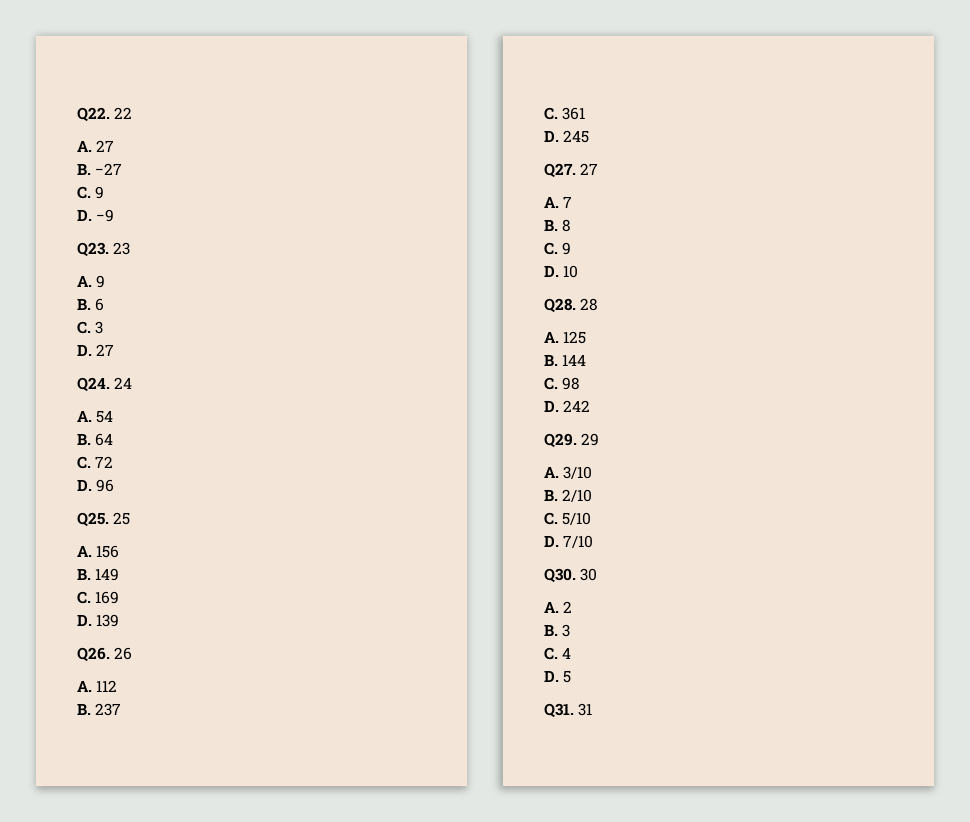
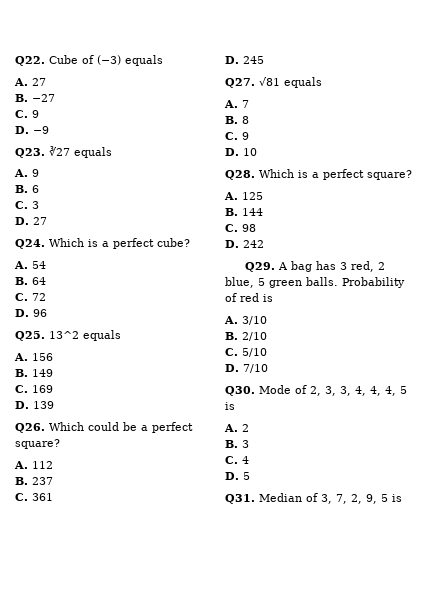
- Q22. 22
+ Q22. Cube of (−3) equals
- Q23. 23
+ Q23. ∛27 equals
- Q24. 24
+ Q24. Which is a perfect cube?
- Q25. 25
+ Q25. 13^2 equals
- Q26. 26
+ Q26. Which could be a perfect square?
- Q27. 27
+ Q27. √81 equals
- Q28. 28
+ Q28. Which is a perfect square?
- Q29. 29
+ Q29. A bag has 3 red, 2 blue, 5 green balls. Probability of red is
- Q30. 30
+ Q30. Mode of 2, 3, 3, 4, 4, 4, 5 is
- Q31. 31
+ Q31. Median of 3, 7, 2, 9, 5 is

